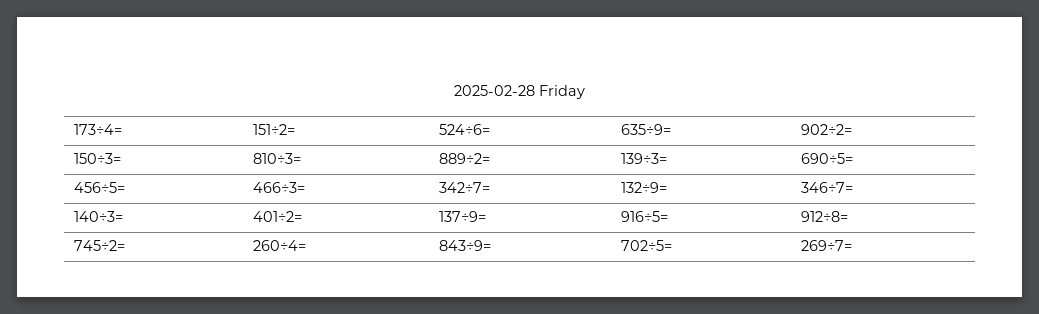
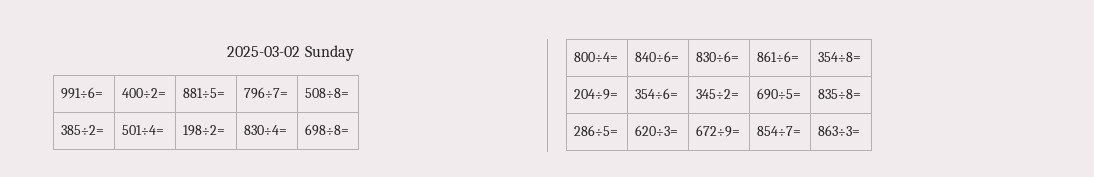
- 2025-02-28 Friday
- 173÷4= | 151÷2= | 524÷6= | 635÷9= | 902÷2=
- 150÷3= | 810÷3= | 889÷2= | 139÷3= | 690÷5=
- 456÷5= | 466÷3= | 342÷7= | 132÷9= | 346÷7=
- 140÷3= | 401÷2= | 137÷9= | 916÷5= | 912÷8=
- 745÷2= | 260÷4= | 843÷9= | 702÷5= | 269÷7=
+ 2025-03-02 Sunday
+ 991÷6= | 400÷2= | 881÷5= | 796÷7= | 508÷8=
+ 385÷2= | 501÷4= | 198÷2= | 830÷4= | 698÷8=
+ 800÷4= | 840÷6= | 830÷6= | 861÷6= | 354÷8=
+ 204÷9= | 354÷6= | 345÷2= | 690÷5= | 835÷8=
+ 286÷5= | 620÷3= | 672÷9= | 854÷7= | 863÷3=

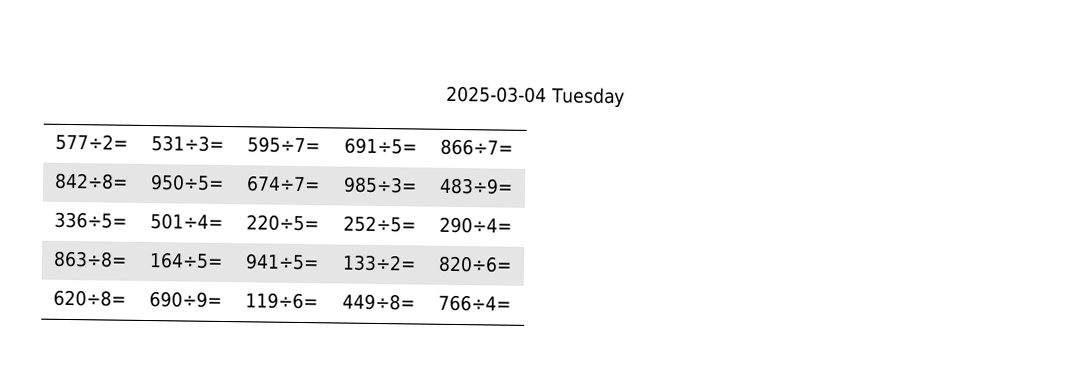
- 2025-03-02 Sunday
- 991÷6= | 400÷2= | 881÷5= | 796÷7= | 508÷8=
- 385÷2= | 501÷4= | 198÷2= | 830÷4= | 698÷8=
- 800÷4= | 840÷6= | 830÷6= | 861÷6= | 354÷8=
- 204÷9= | 354÷6= | 345÷2= | 690÷5= | 835÷8=
- 286÷5= | 620÷3= | 672÷9= | 854÷7= | 863÷3=
+ 2025-03-04 Tuesday
+ 577÷2= | 531÷3= | 595÷7= | 691÷5= | 866÷7=
+ 842÷8= | 950÷5= | 674÷7= | 985÷3= | 483÷9=
+ 336÷5= | 501÷4= | 220÷5= | 252÷5= | 290÷4=
+ 863÷8= | 164÷5= | 941÷5= | 133÷2= | 820÷6=
+ 620÷8= | 690÷9= | 119÷6= | 449÷8= | 766÷4=

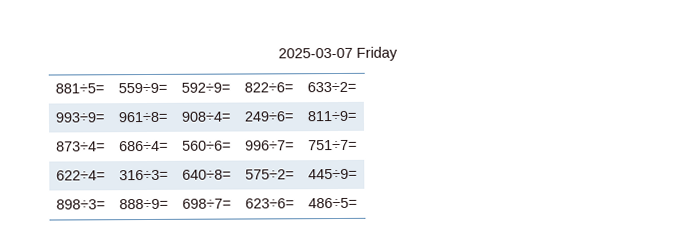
- 2025-03-04 Tuesday
- 577÷2= | 531÷3= | 595÷7= | 691÷5= | 866÷7=
- 842÷8= | 950÷5= | 674÷7= | 985÷3= | 483÷9=
- 336÷5= | 501÷4= | 220÷5= | 252÷5= | 290÷4=
- 863÷8= | 164÷5= | 941÷5= | 133÷2= | 820÷6=
- 620÷8= | 690÷9= | 119÷6= | 449÷8= | 766÷4=
+ 2025-03-07 Friday
+ 881÷5= | 559÷9= | 592÷9= | 822÷6= | 633÷2=
+ 993÷9= | 961÷8= | 908÷4= | 249÷6= | 811÷9=
+ 873÷4= | 686÷4= | 560÷6= | 996÷7= | 751÷7=
+ 622÷4= | 316÷3= | 640÷8= | 575÷2= | 445÷9=
+ 898÷3= | 888÷9= | 698÷7= | 623÷6= | 486÷5=

